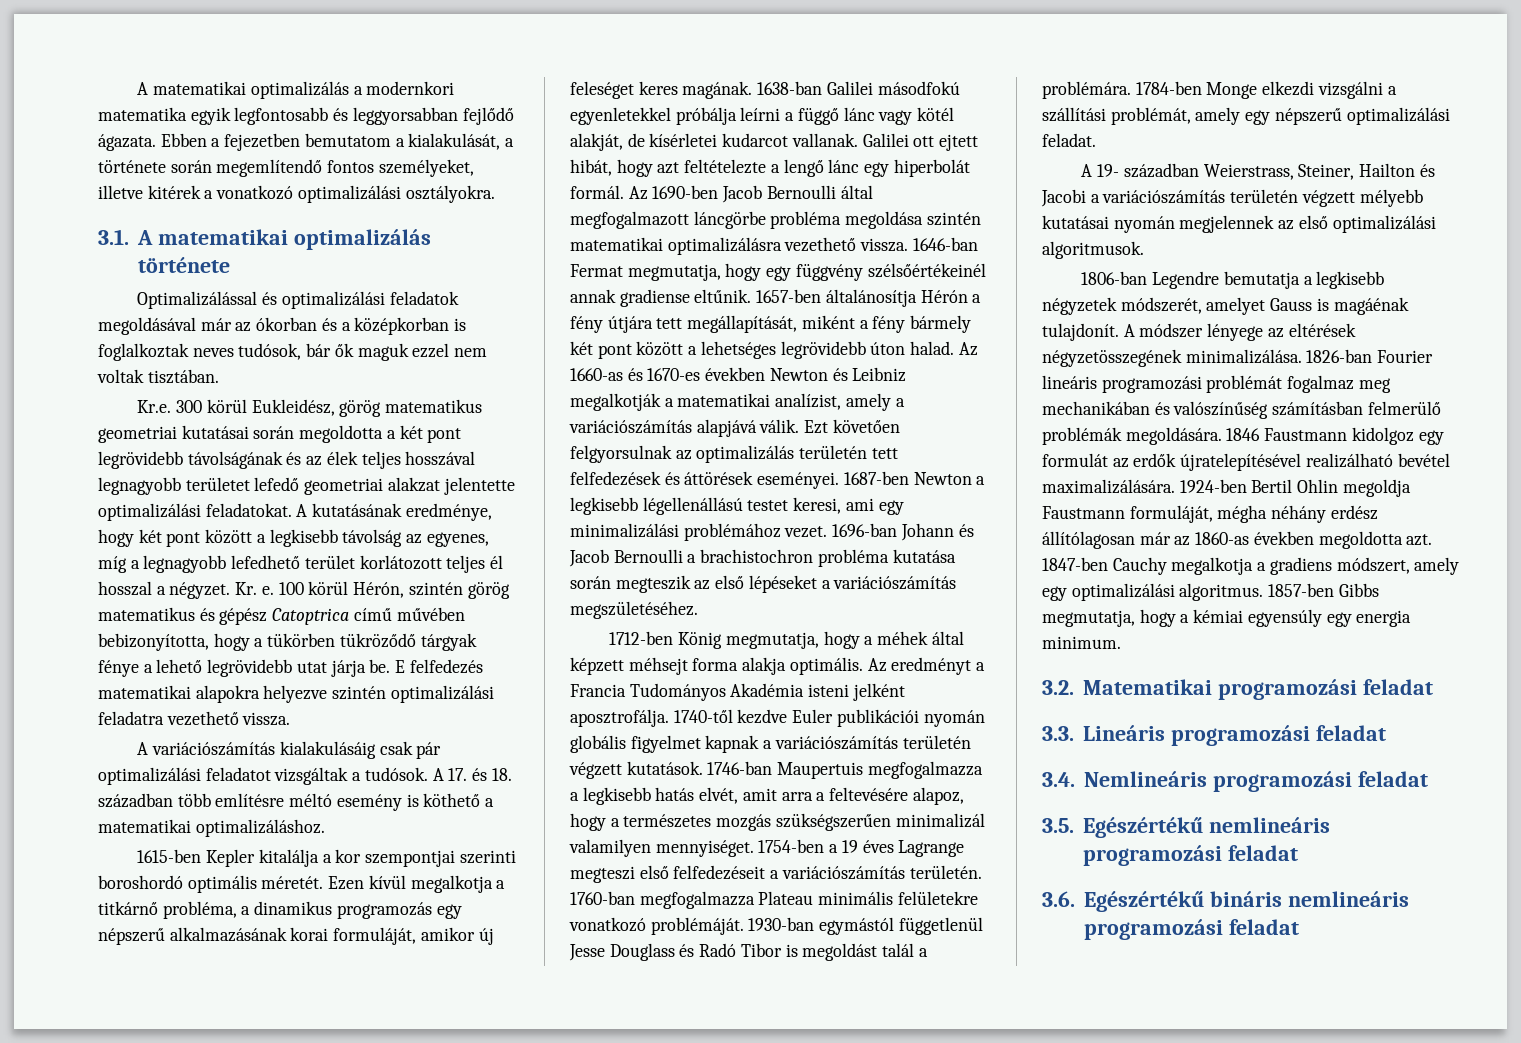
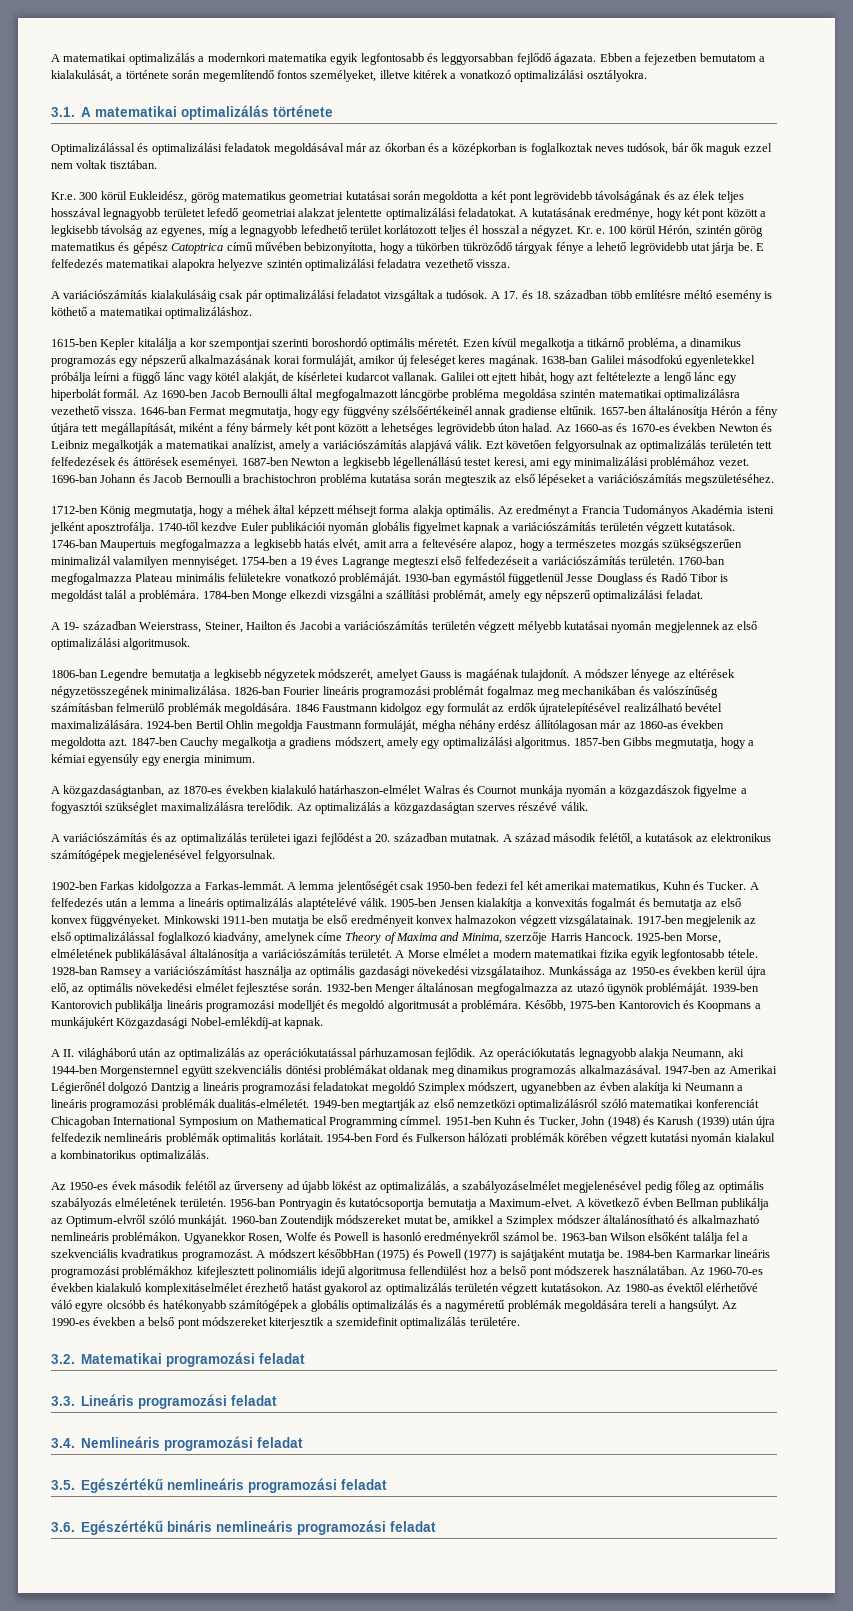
+ A közgazdaságtanban, az 1870-es években kialakuló határhaszon-elmélet Walras és Cournot munkája nyomán a közgazdászok figyelme a fogyasztói szükséglet maximalizálásra terelődik. Az optimalizálás a közgazdaságtan szerves részévé válik.
+ A variációszámítás és az optimalizálás területei igazi fejlődést a 20. században mutatnak. A század második felétől, a kutatások az elektronikus számítógépek megjelenésével felgyorsulnak.
+ 1902-ben Farkas kidolgozza a Farkas-lemmát. A lemma jelentőségét csak 1950-ben fedezi fel két amerikai matematikus, Kuhn és Tucker. A felfedezés után a lemma a lineáris optimalizálás alaptételévé válik. 1905-ben Jensen kialakítja a konvexitás fogalmát és bemutatja az első konvex függvényeket. Minkowski 1911-ben mutatja be első eredményeit konvex halmazokon végzett vizsgálatainak. 1917-ben megjelenik az első optimalizálással foglalkozó kiadvány, amelynek címe Theory of Maxima and Minima, szerzője Harris Hancock. 1925-ben Morse, elméletének publikálásával általánosítja a variációszámítás területét. A Morse elmélet a modern matematikai fizika egyik legfontosabb tétele. 1928-ban Ramsey a variációszámítást használja az optimális gazdasági növekedési vizsgálataihoz. Munkássága az 1950-es években kerül újra elő, az optimális növekedési elmélet fejlesztése során. 1932-ben Menger általánosan megfogalmazza az utazó ügynök problémáját. 1939-ben Kantorovich publikálja lineáris programozási modelljét és megoldó algoritmusát a problémára. Később, 1975-ben Kantorovich és Koopmans a munkájukért Közgazdasági Nobel-emlékdíj-at kapnak.
+ A II. világháború után az optimalizálás az operációkutatással párhuzamosan fejlődik. Az operációkutatás legnagyobb alakja Neumann, aki 1944-ben Morgensternnel együtt szekvenciális döntési problémákat oldanak meg dinamikus programozás alkalmazásával. 1947-ben az Amerikai Légierőnél dolgozó Dantzig a lineáris programozási feladatokat megoldó Szimplex módszert, ugyanebben az évben alakítja ki Neumann a lineáris programozási problémák dualitás-elméletét. 1949-ben megtartják az első nemzetközi optimalizálásról szóló matematikai konferenciát Chicagoban International Symposium on Mathematical Programming címmel. 1951-ben Kuhn és Tucker, John (1948) és Karush (1939) után újra felfedezik nemlineáris problémák optimalitás korlátait. 1954-ben Ford és Fulkerson hálózati problémák körében végzett kutatási nyomán kialakul a kombinatorikus optimalizálás.
+ Az 1950-es évek második felétől az űrverseny ad újabb lökést az optimalizálás, a szabályozáselmélet megjelenésével pedig főleg az optimális szabályozás elméletének területén. 1956-ban Pontryagin és kutatócsoportja bemutatja a Maximum-elvet. A következő évben Bellman publikálja az Optimum-elvről szóló munkáját. 1960-ban Zoutendijk módszereket mutat be, amikkel a Szimplex módszer általánosítható és alkalmazható nemlineáris problémákon. Ugyanekkor Rosen, Wolfe és Powell is hasonló eredményekről számol be. 1963-ban Wilson elsőként találja fel a szekvenciális kvadratikus programozást. A módszert későbbHan (1975) és Powell (1977) is sajátjaként mutatja be. 1984-ben Karmarkar lineáris programozási problémákhoz kifejlesztett polinomiális idejű algoritmusa fellendülést hoz a belső pont módszerek használatában. Az 1960-70-es években kialakuló komplexitáselmélet érezhető hatást gyakorol az optimalizálás területén végzett kutatásokon. Az 1980-as évektől elérhetővé váló egyre olcsóbb és hatékonyabb számítógépek a globális optimalizálás és a nagyméretű problémák megoldására tereli a hangsúlyt. Az 1990-es években a belső pont módszereket kiterjesztik a szemidefinit optimalizálás területére.

